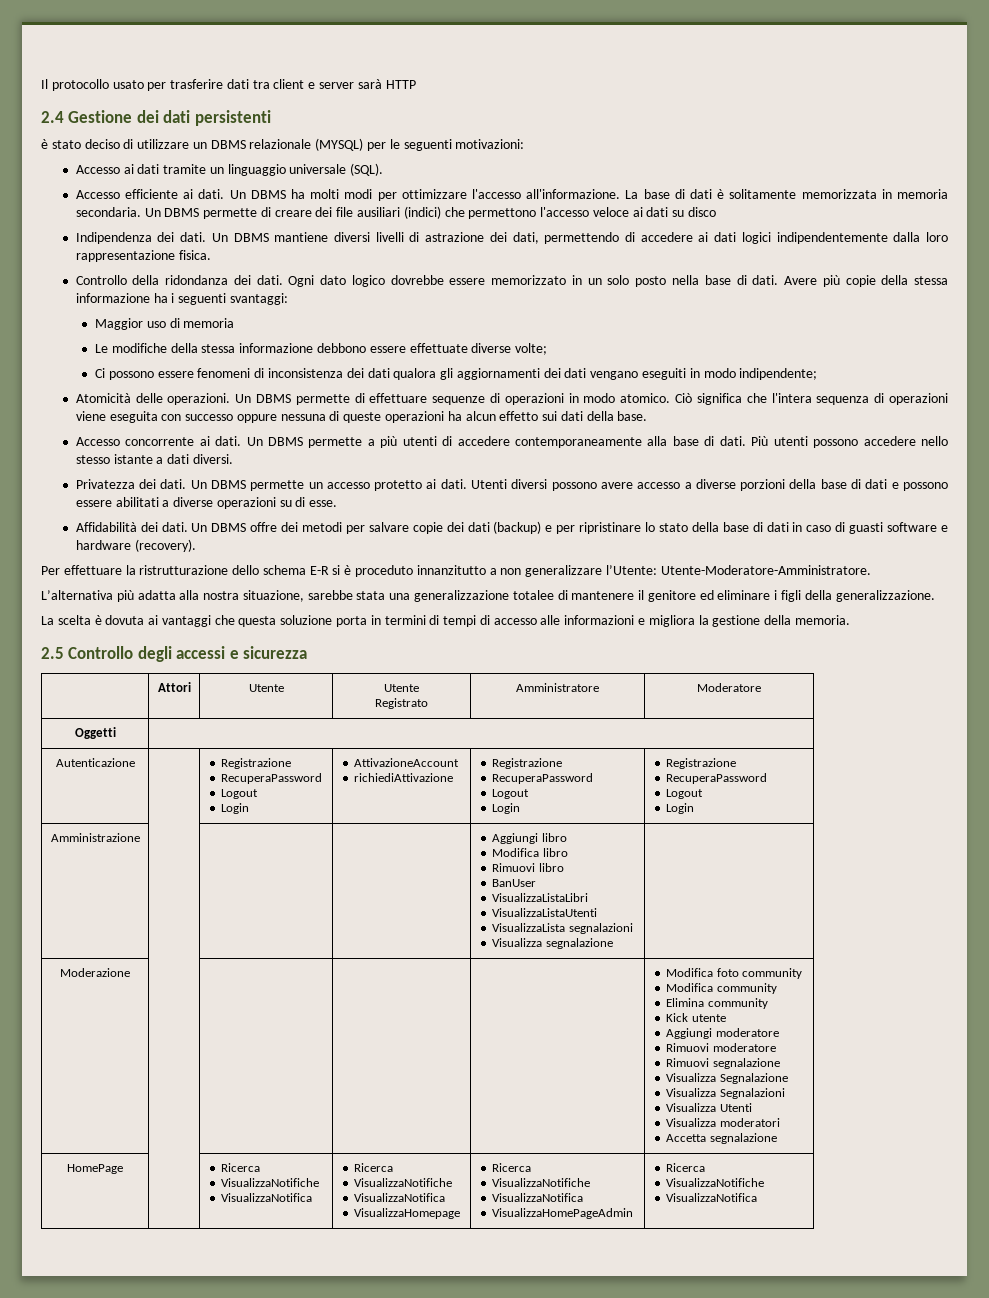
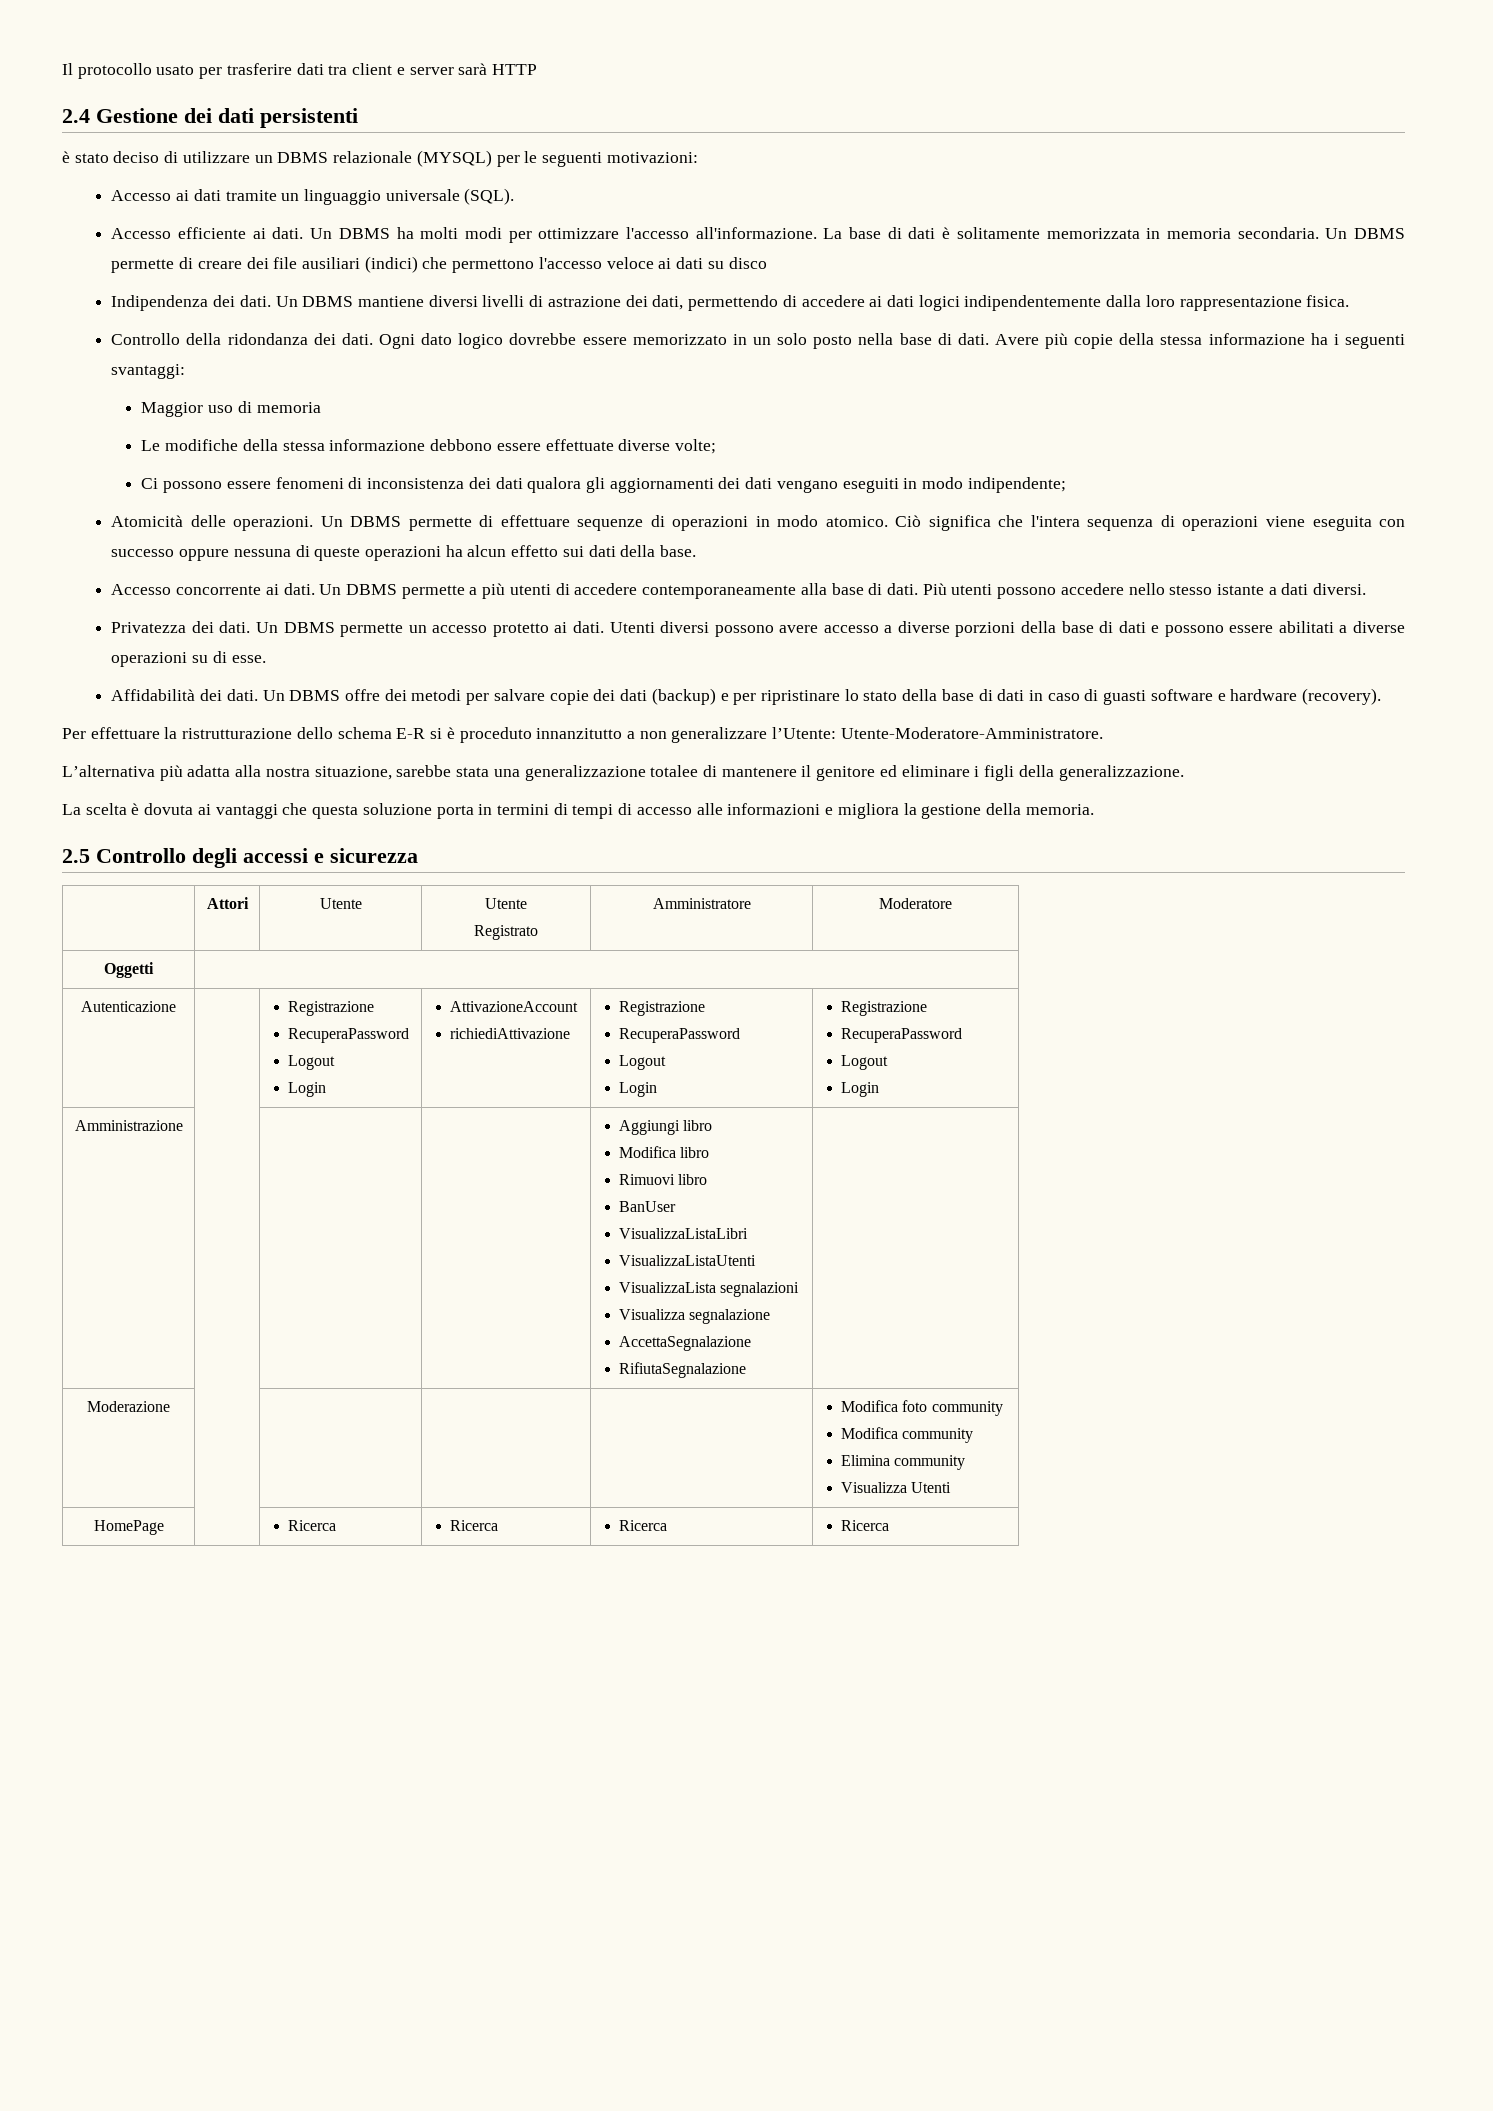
  Amministrazione | | | | Aggiungi libro
  Modifica libro
  Rimuovi libro
  BanUser
  VisualizzaListaLibri
  VisualizzaListaUtenti
  VisualizzaLista segnalazioni
- Visualizza segnalazione |
+ Visualizza segnalazione
+ AccettaSegnalazione
+ RifiutaSegnalazione |
  Moderazione | | | | | Modifica foto community
  Modifica community
  Elimina community
- Kick utente
- Aggiungi moderatore
- Rimuovi moderatore
- Rimuovi segnalazione
- Visualizza Segnalazione
- Visualizza Segnalazioni
  Visualizza Utenti
- Visualizza moderatori
- Accetta segnalazione
- HomePage | | Ricerca
- VisualizzaNotifiche
- VisualizzaNotifica | Ricerca
- VisualizzaNotifiche
- VisualizzaNotifica
- VisualizzaHomepage | Ricerca
- VisualizzaNotifiche
- VisualizzaNotifica
- VisualizzaHomePageAdmin | Ricerca
- VisualizzaNotifiche
- VisualizzaNotifica
+ HomePage | | Ricerca | Ricerca | Ricerca | Ricerca

